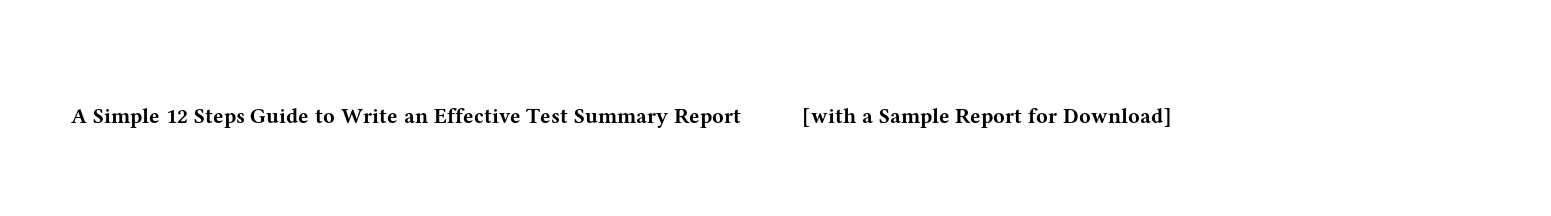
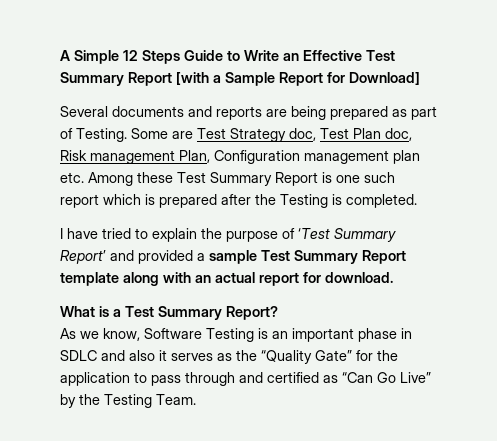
+ Several documents and reports are being prepared as part of Testing. Some are Test Strategy doc, Test Plan doc, Risk management Plan, Configuration management plan etc. Among these Test Summary Report is one such report which is prepared after the Testing is completed.
+ I have tried to explain the purpose of ‘Test Summary Report’ and provided a sample Test Summary Report template along with an actual report for download.
+ What is a Test Summary Report?
+ As we know, Software Testing is an important phase in SDLC and also it serves as the “Quality Gate” for the application to pass through and certified as “Can Go Live” by the Testing Team.

